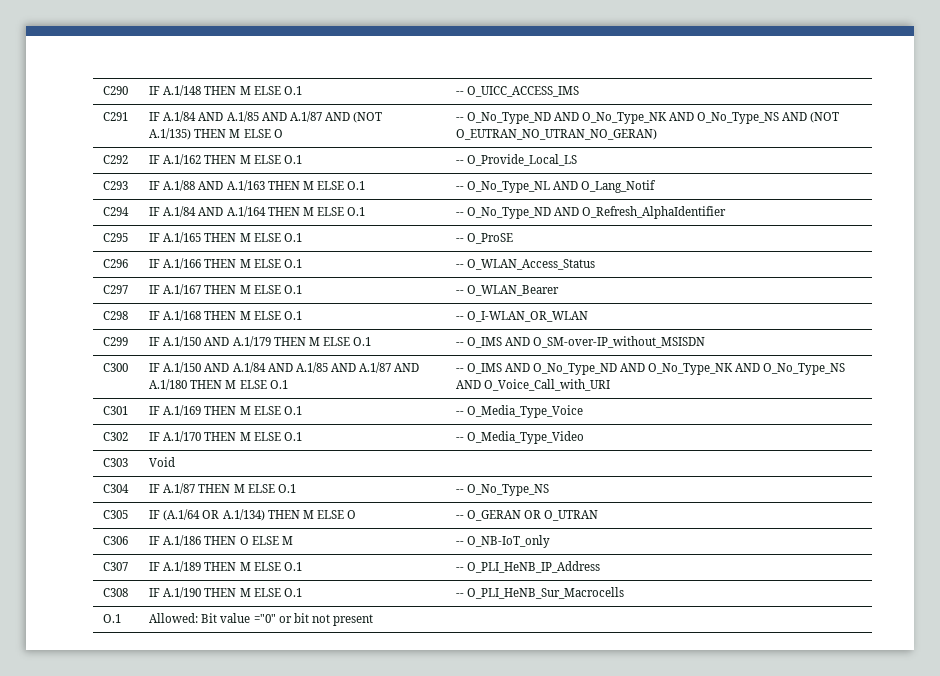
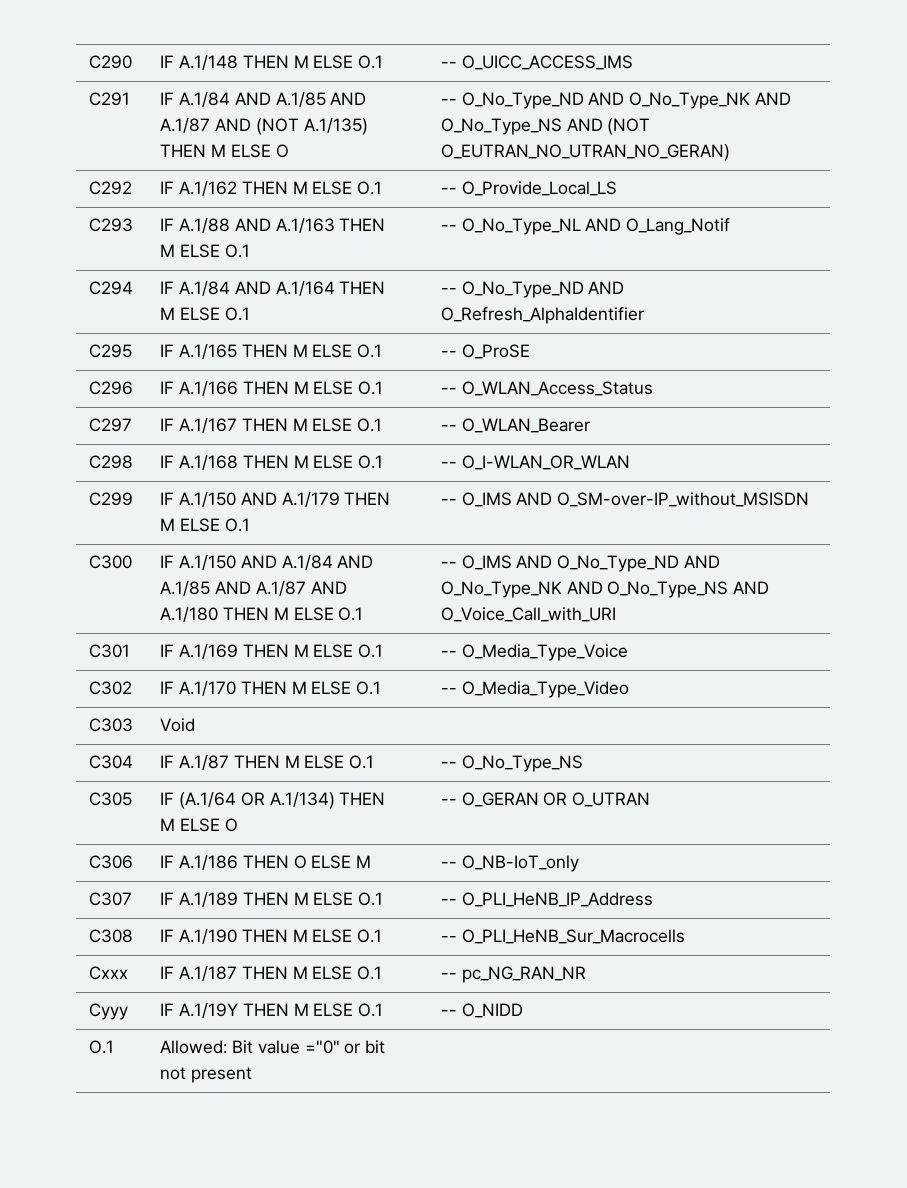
+ Cxxx | IF A.1/187 THEN M ELSE O.1 | -- pc_NG_RAN_NR
+ Cyyy | IF A.1/19Y THEN M ELSE O.1 | -- O_NIDD

